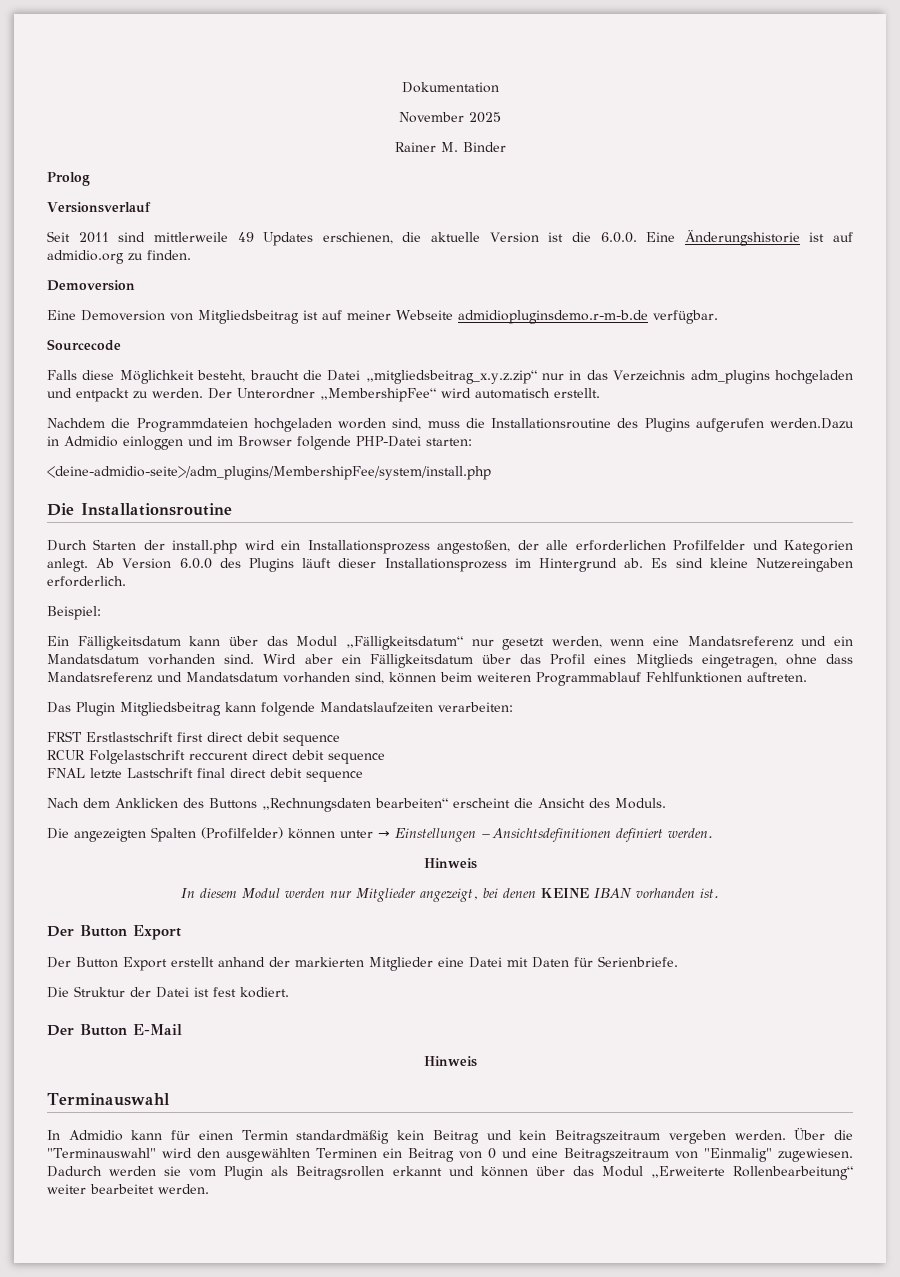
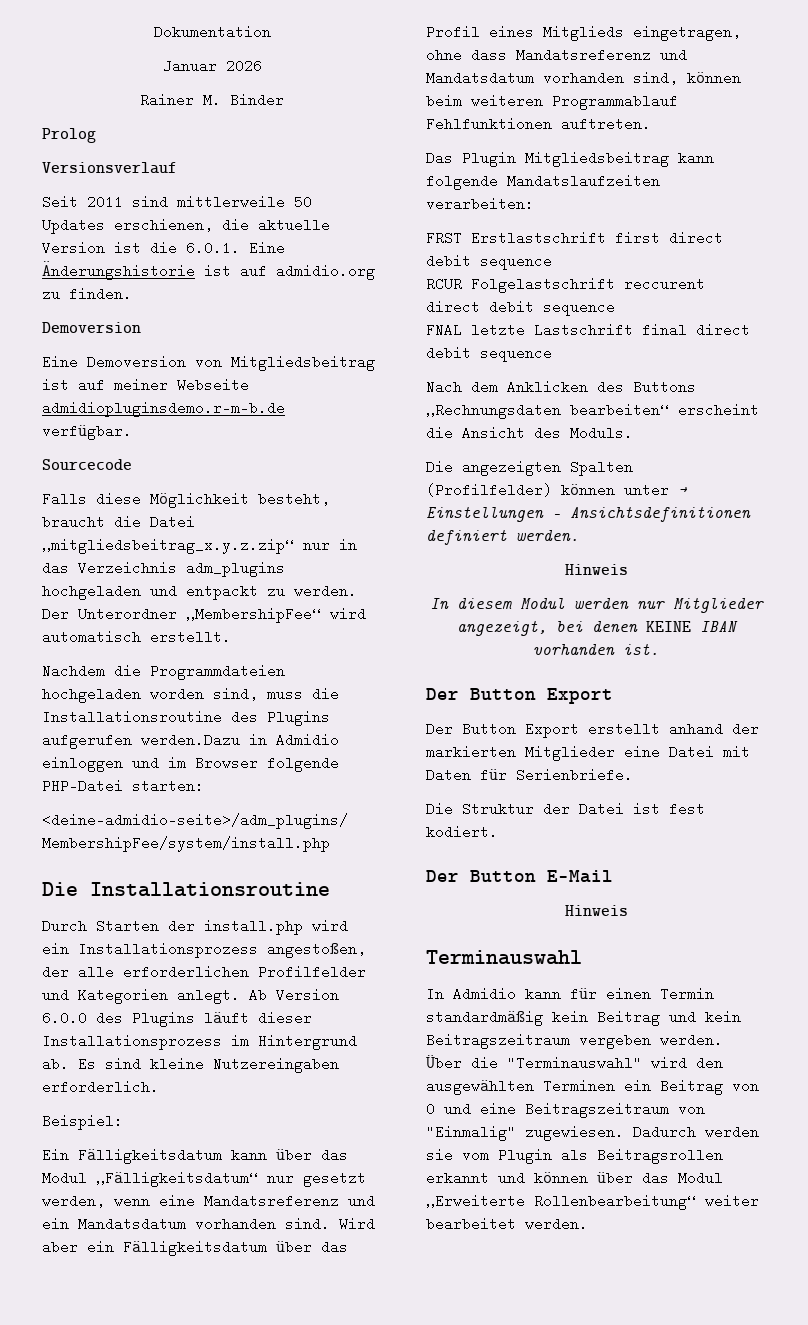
- November 2025
+ Januar 2026
- Seit 2011 sind mittlerweile 49 Updates erschienen, die aktuelle Version ist die 6.0.0. Eine Änderungshistorie ist auf admidio.org zu finden.
+ Seit 2011 sind mittlerweile 50 Updates erschienen, die aktuelle Version ist die 6.0.1. Eine Änderungshistorie ist auf admidio.org zu finden.

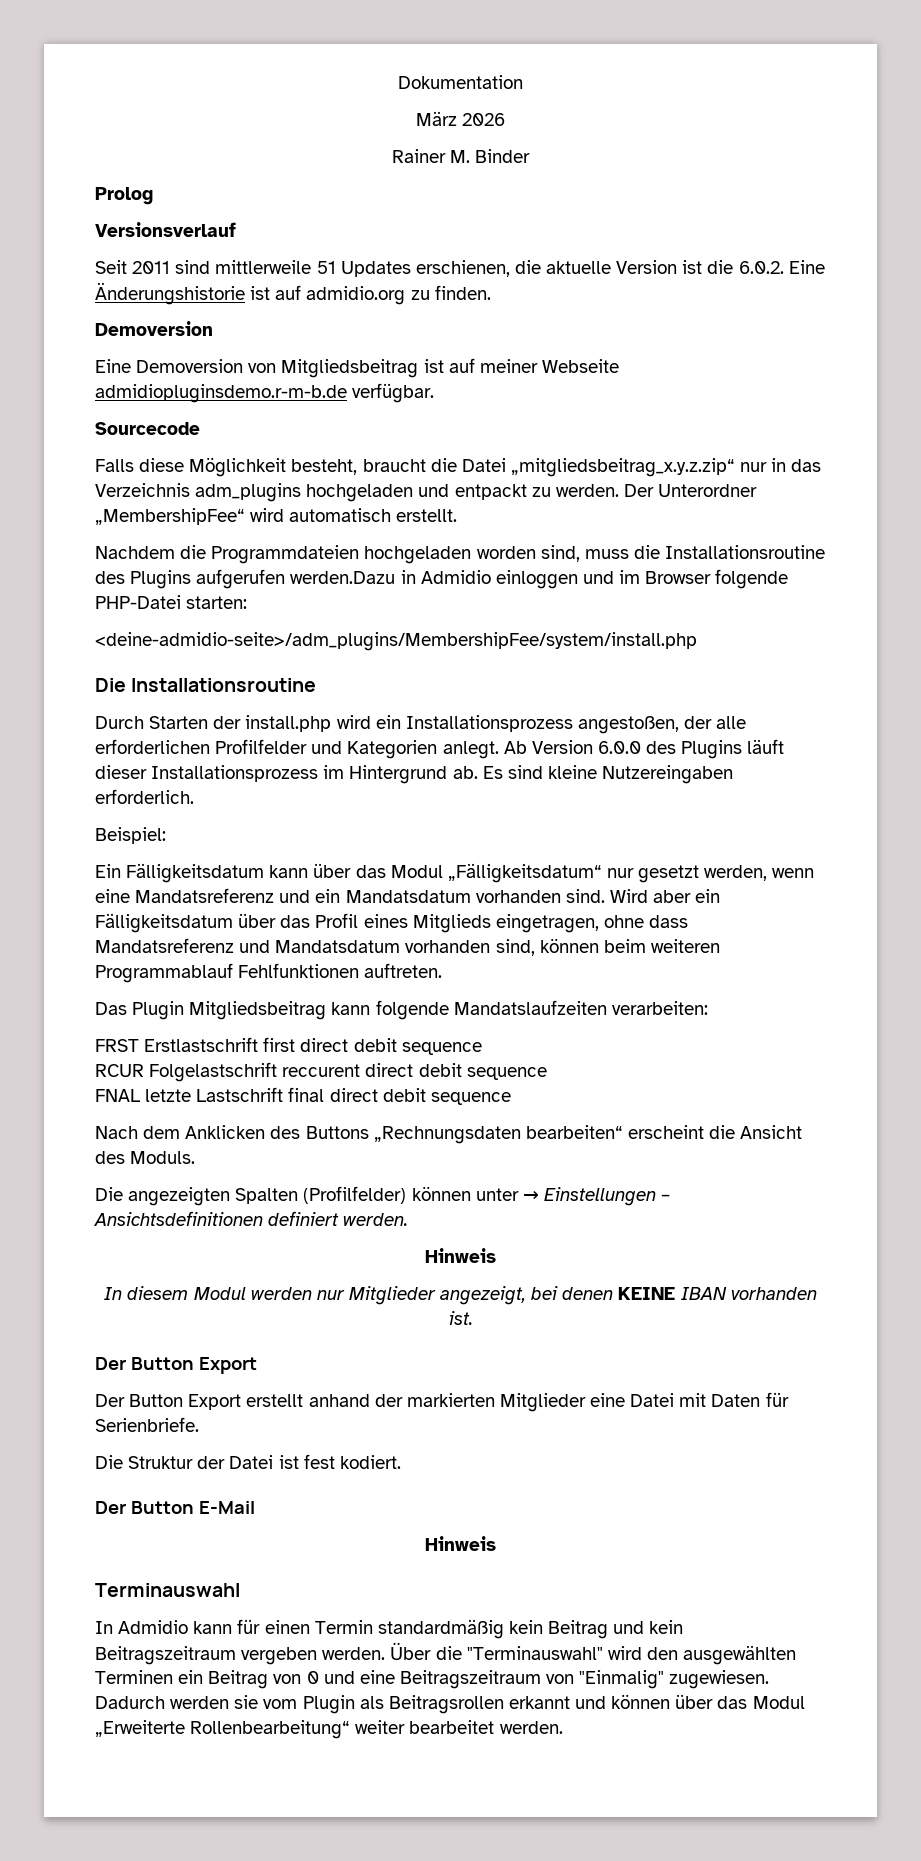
- Januar 2026
+ März 2026
- Seit 2011 sind mittlerweile 50 Updates erschienen, die aktuelle Version ist die 6.0.1. Eine Änderungshistorie ist auf admidio.org zu finden.
+ Seit 2011 sind mittlerweile 51 Updates erschienen, die aktuelle Version ist die 6.0.2. Eine Änderungshistorie ist auf admidio.org zu finden.

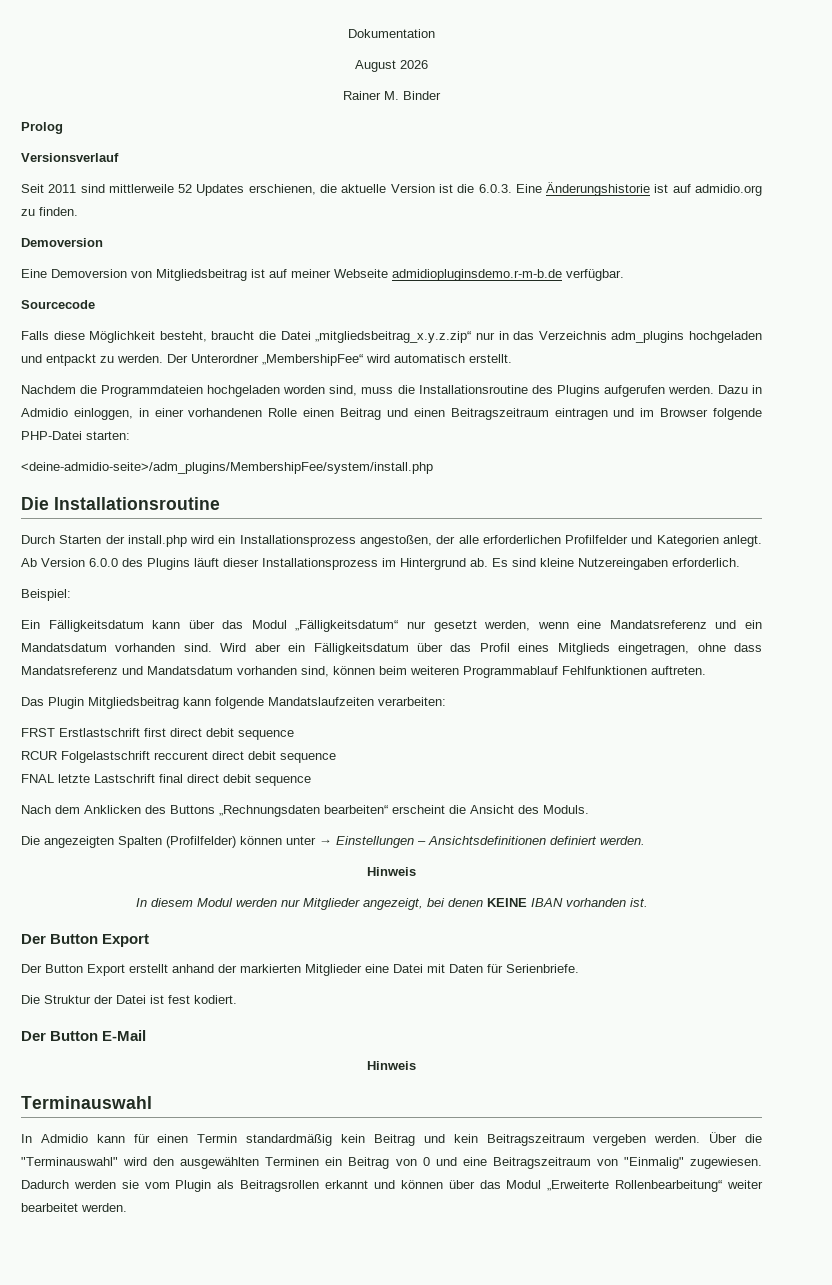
- März 2026
+ August 2026
- Seit 2011 sind mittlerweile 51 Updates erschienen, die aktuelle Version ist die 6.0.2. Eine Änderungshistorie ist auf admidio.org zu finden.
+ Seit 2011 sind mittlerweile 52 Updates erschienen, die aktuelle Version ist die 6.0.3. Eine Änderungshistorie ist auf admidio.org zu finden.
- Nachdem die Programmdateien hochgeladen worden sind, muss die Installationsroutine des Plugins aufgerufen werden.Dazu in Admidio einloggen und im Browser folgende PHP-Datei starten:
+ Nachdem die Programmdateien hochgeladen worden sind, muss die Installationsroutine des Plugins aufgerufen werden. Dazu in Admidio einloggen, in einer vorhandenen Rolle einen Beitrag und einen Beitragszeitraum eintragen und im Browser folgende PHP-Datei starten:

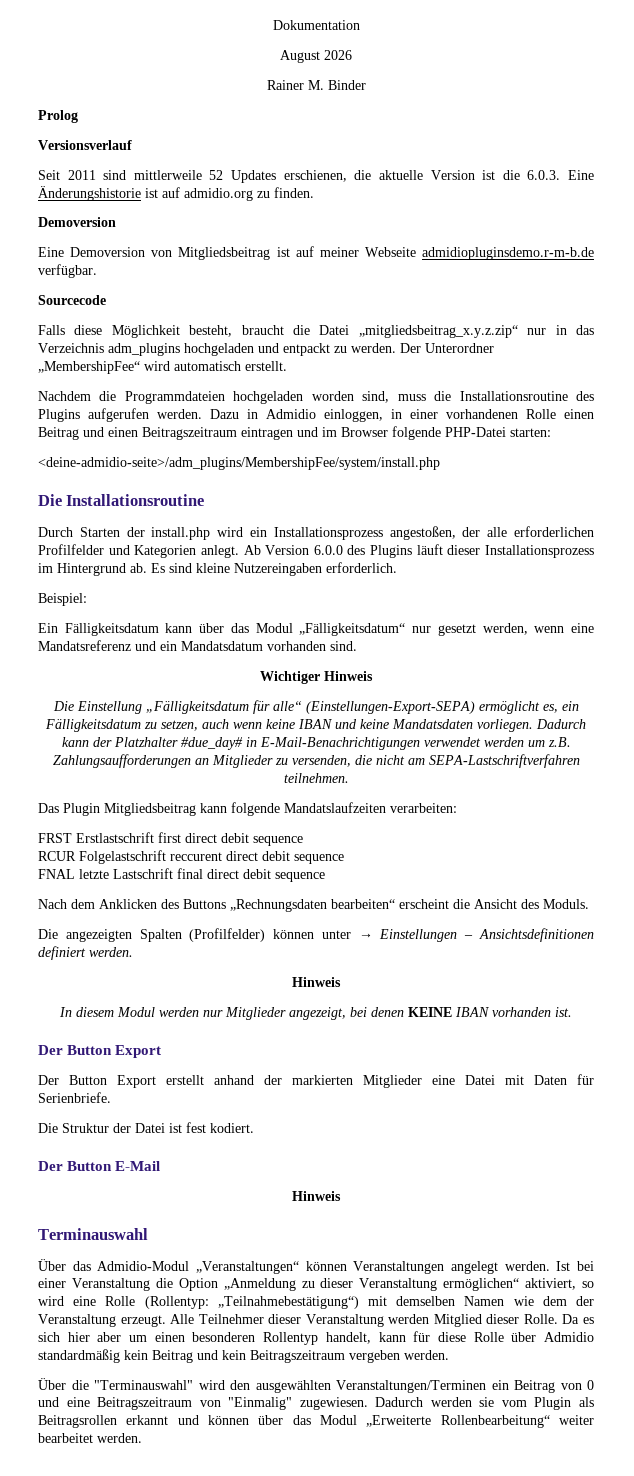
- Ein Fälligkeitsdatum kann über das Modul „Fälligkeitsdatum“ nur gesetzt werden, wenn eine Mandatsreferenz und ein Mandatsdatum vorhanden sind. Wird aber ein Fälligkeitsdatum über das Profil eines Mitglieds eingetragen, ohne dass Mandatsreferenz und Mandatsdatum vorhanden sind, können beim weiteren Programmablauf Fehlfunktionen auftreten.
+ Ein Fälligkeitsdatum kann über das Modul „Fälligkeitsdatum“ nur gesetzt werden, wenn eine Mandatsreferenz und ein Mandatsdatum vorhanden sind.
+ Wichtiger Hinweis
+ Die Einstellung „Fälligkeitsdatum für alle“ (Einstellungen-Export-SEPA) ermöglicht es, ein Fälligkeitsdatum zu setzen, auch wenn keine IBAN und keine Mandatsdaten vorliegen. Dadurch kann der Platzhalter #due_day# in E-Mail-Benachrichtigungen verwendet werden um z.B. Zahlungsaufforderungen an Mitglieder zu versenden, die nicht am SEPA-Lastschriftverfahren teilnehmen.
- In Admidio kann für einen Termin standardmäßig kein Beitrag und kein Beitragszeitraum vergeben werden. Über die "Terminauswahl" wird den ausgewählten Terminen ein Beitrag von 0 und eine Beitragszeitraum von "Einmalig" zugewiesen.
+ Über das Admidio-Modul „Veranstaltungen“ können Veranstaltungen angelegt werden. Ist bei einer Veranstaltung die Option „Anmeldung zu dieser Veranstaltung ermöglichen“ aktiviert, so wird eine Rolle (Rollentyp: „Teilnahmebestätigung“) mit demselben Namen wie dem der Veranstaltung erzeugt. Alle Teilnehmer dieser Veranstaltung werden Mitglied dieser Rolle. Da es sich hier aber um einen besonderen Rollentyp handelt, kann für diese Rolle über Admidio standardmäßig kein Beitrag und kein Beitragszeitraum vergeben werden.
+ Über die "Terminauswahl" wird den ausgewählten Veranstaltungen/Terminen ein Beitrag von 0 und eine Beitragszeitraum von "Einmalig" zugewiesen.

